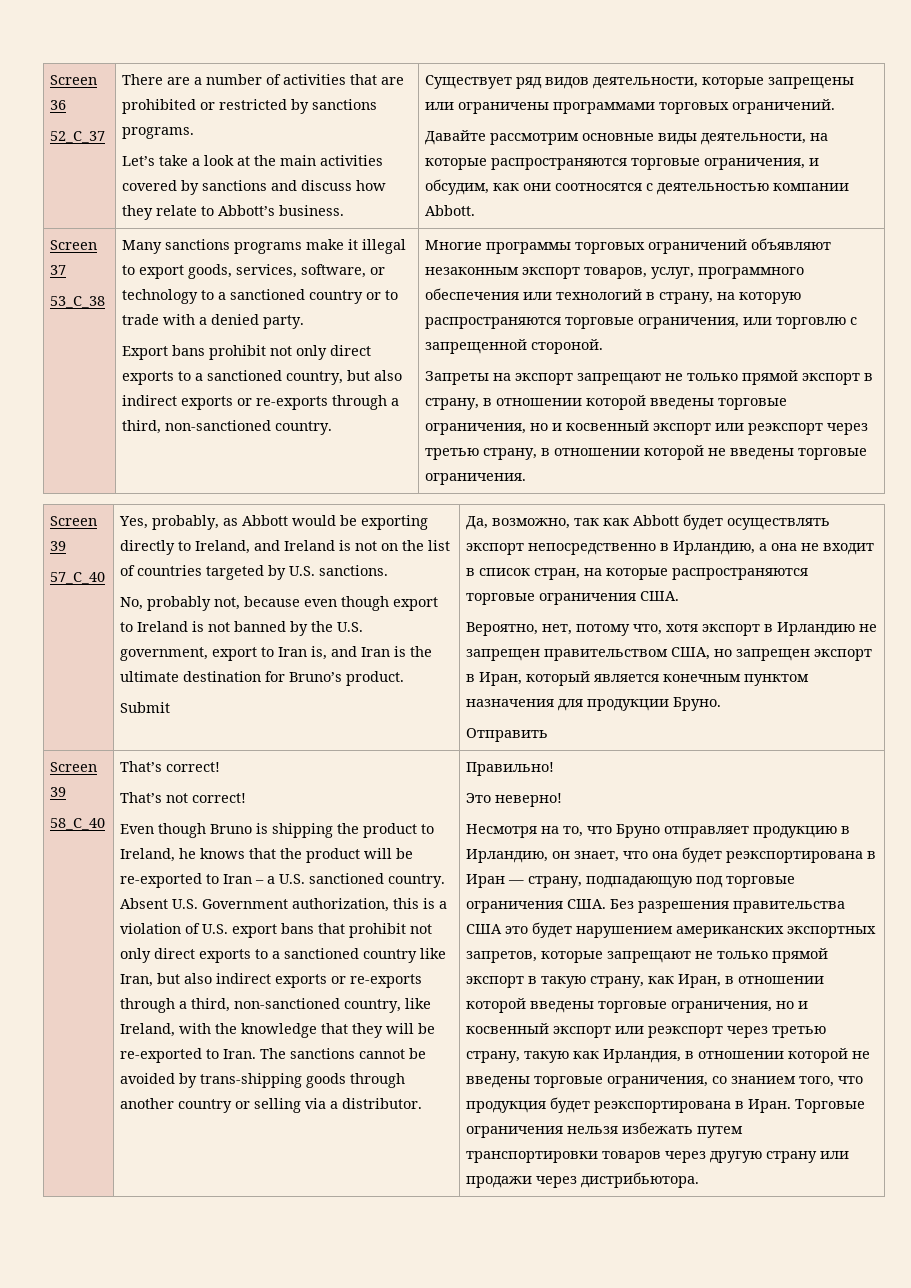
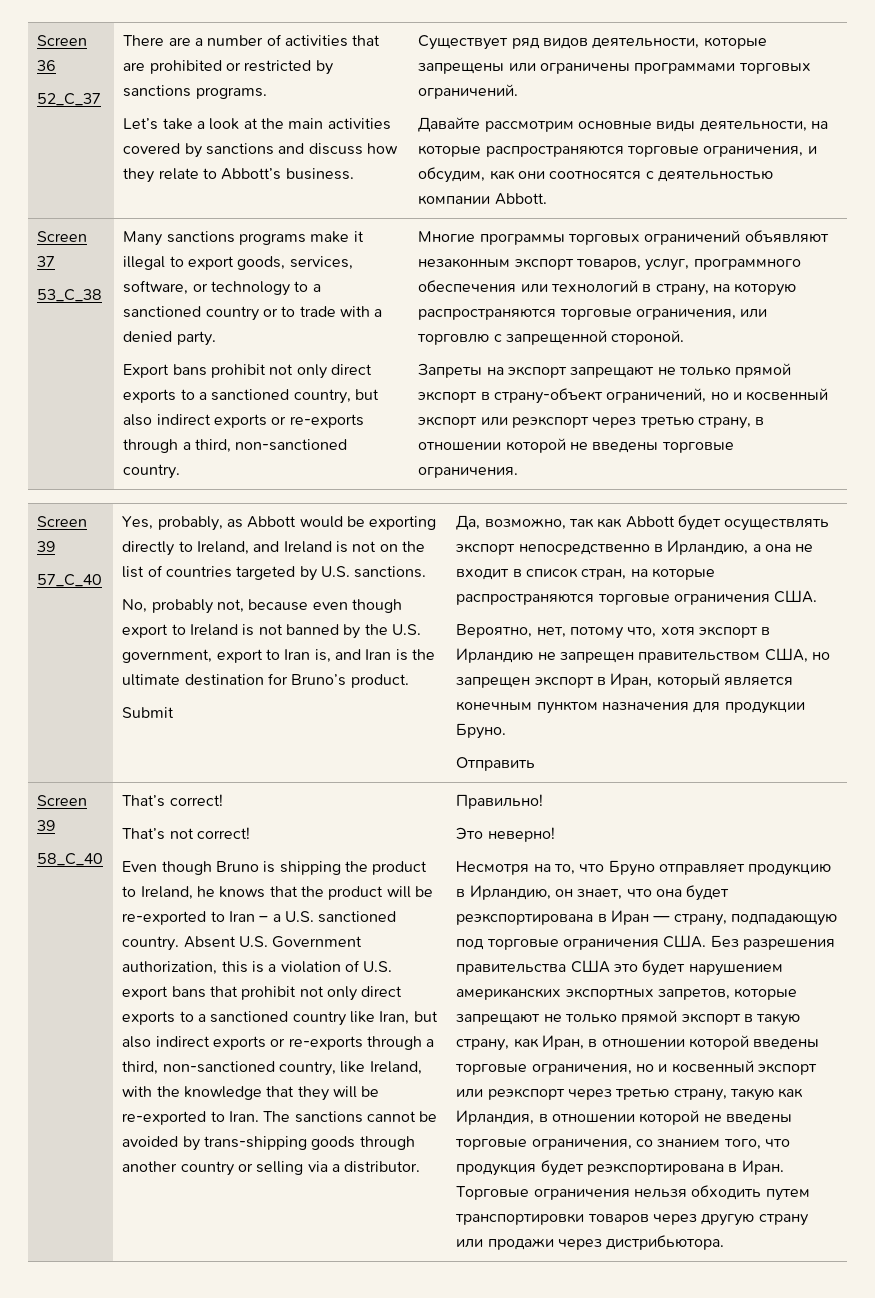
- Запреты на экспорт запрещают не только прямой экспорт в страну, в отношении которой введены торговые ограничения, но и косвенный экспорт или реэкспорт через третью страну, в отношении которой не введены торговые ограничения.
+ Запреты на экспорт запрещают не только прямой экспорт в страну-объект ограничений, но и косвенный экспорт или реэкспорт через третью страну, в отношении которой не введены торговые ограничения.
- Торговые ограничения нельзя избежать путем транспортировки товаров через другую страну или продажи через дистрибьютора.
+ Торговые ограничения нельзя обходить путем транспортировки товаров через другую страну или продажи через дистрибьютора.

